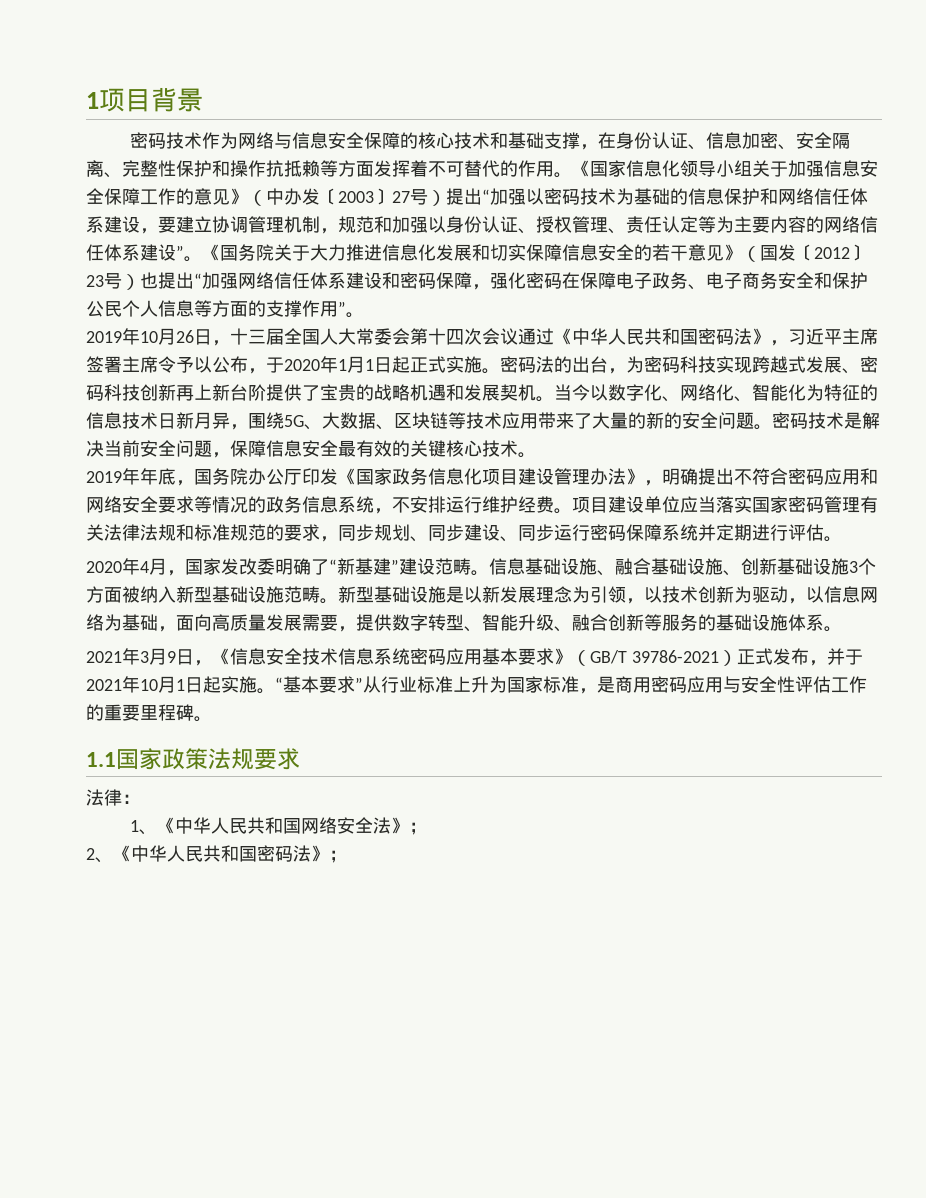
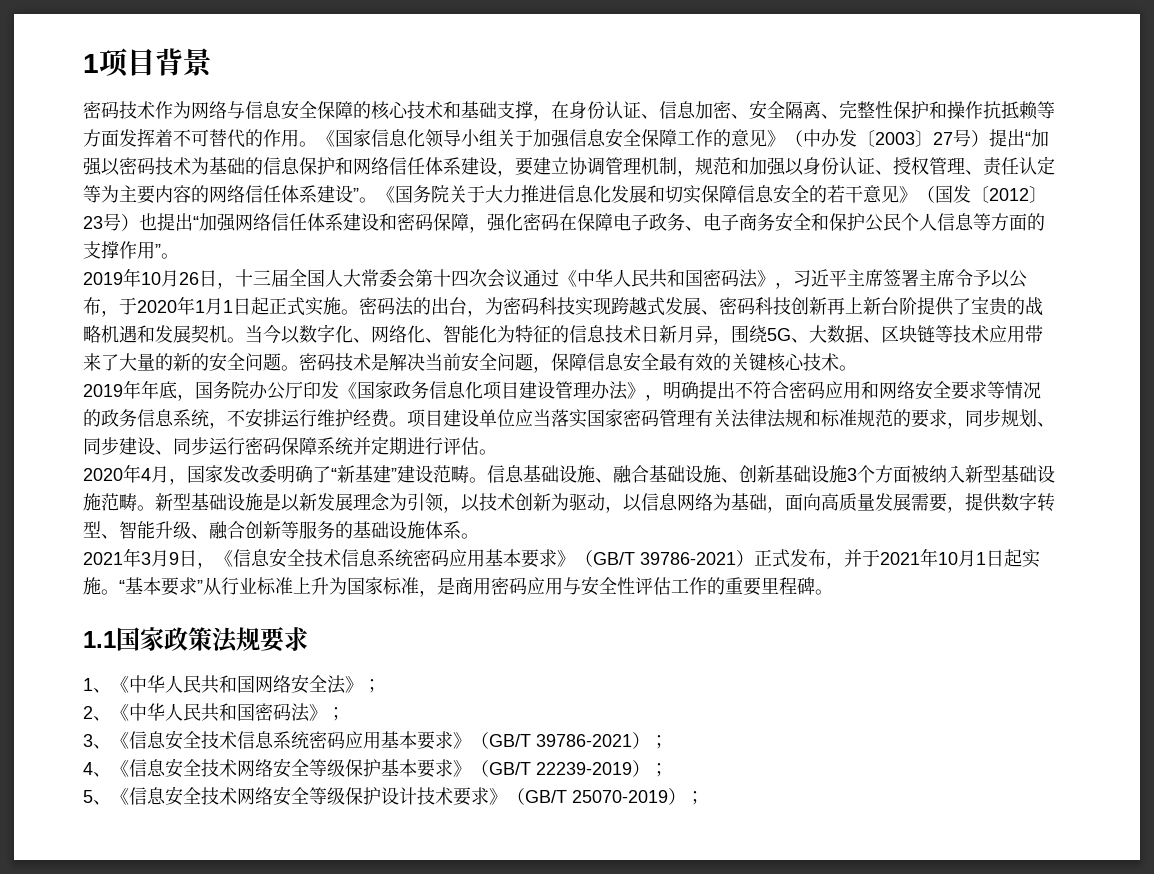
- 法律：
+ 3、《信息安全技术信息系统密码应用基本要求》（GB/T 39786-2021）；
+ 4、《信息安全技术网络安全等级保护基本要求》（GB/T 22239-2019）；
+ 5、《信息安全技术网络安全等级保护设计技术要求》（GB/T 25070-2019）；

